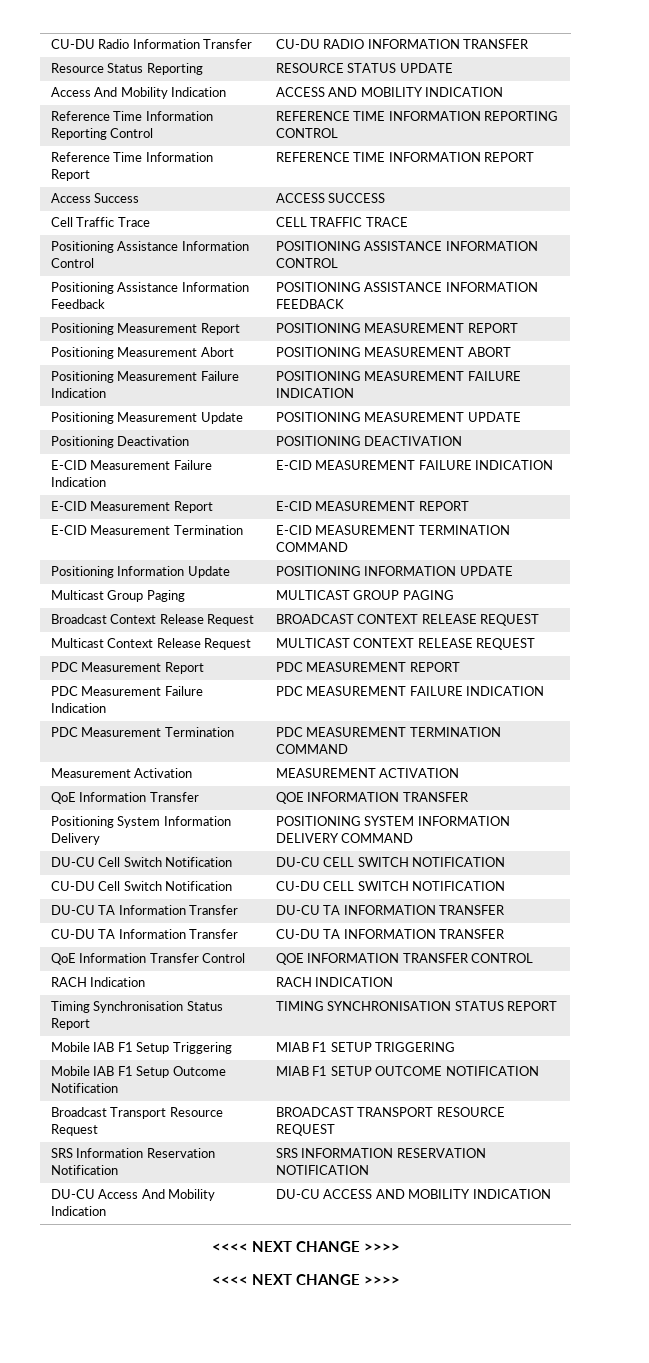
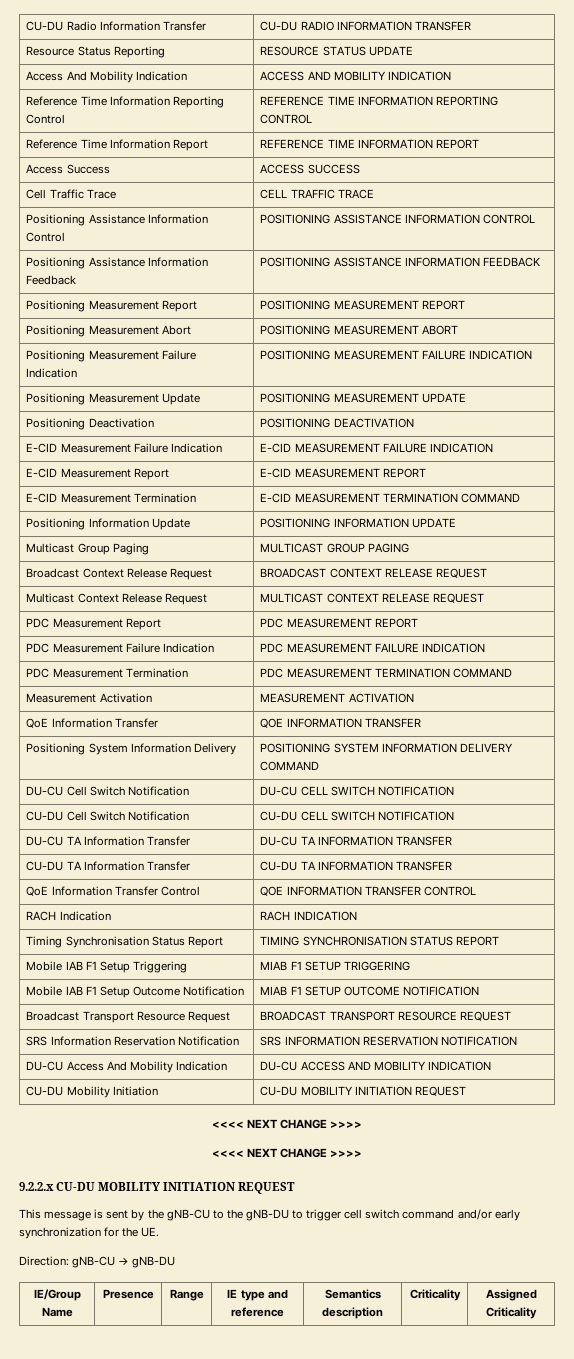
+ CU-DU Mobility Initiation | CU-DU MOBILITY INITIATION REQUEST
+ 9.2.2.x CU-DU MOBILITY INITIATION REQUEST
+ This message is sent by the gNB-CU to the gNB-DU to trigger cell switch command and/or early synchronization for the UE.
+ Direction: gNB-CU → gNB-DU
+ IE/Group Name | Presence | Range | IE type and reference | Semantics description | Criticality | Assigned Criticality

